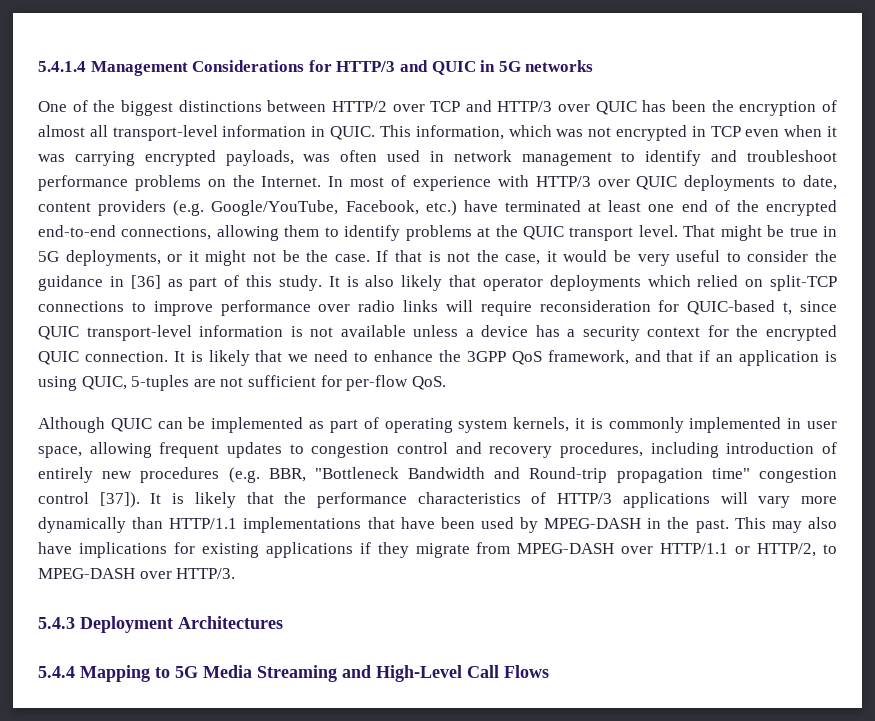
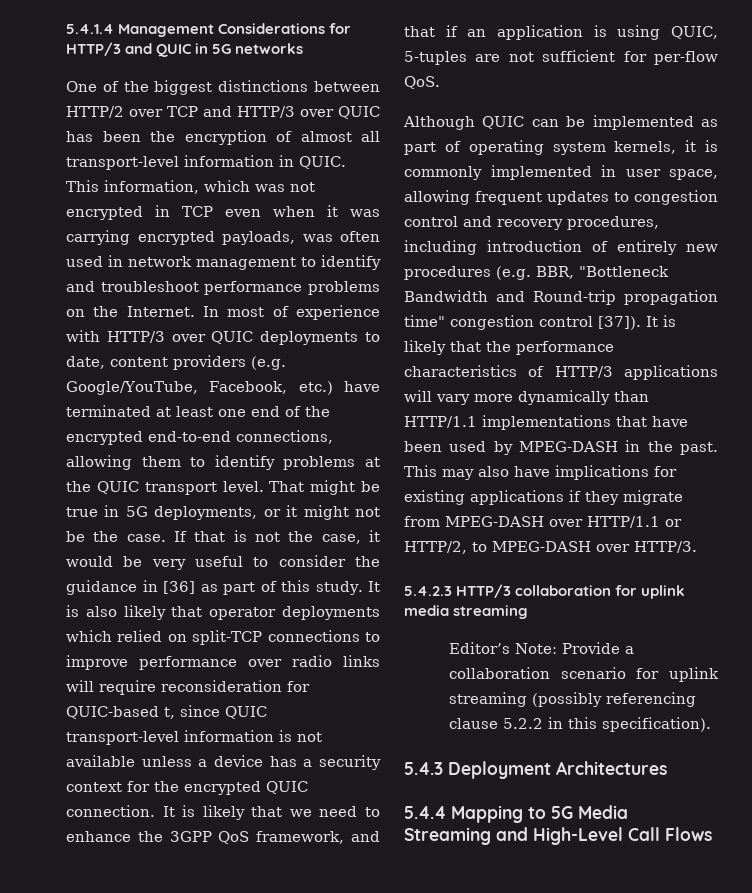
+ 5.4.2.3 HTTP/3 collaboration for uplink media streaming
+ Editor’s Note: Provide a collaboration scenario for uplink streaming (possibly referencing clause 5.2.2 in this specification).

